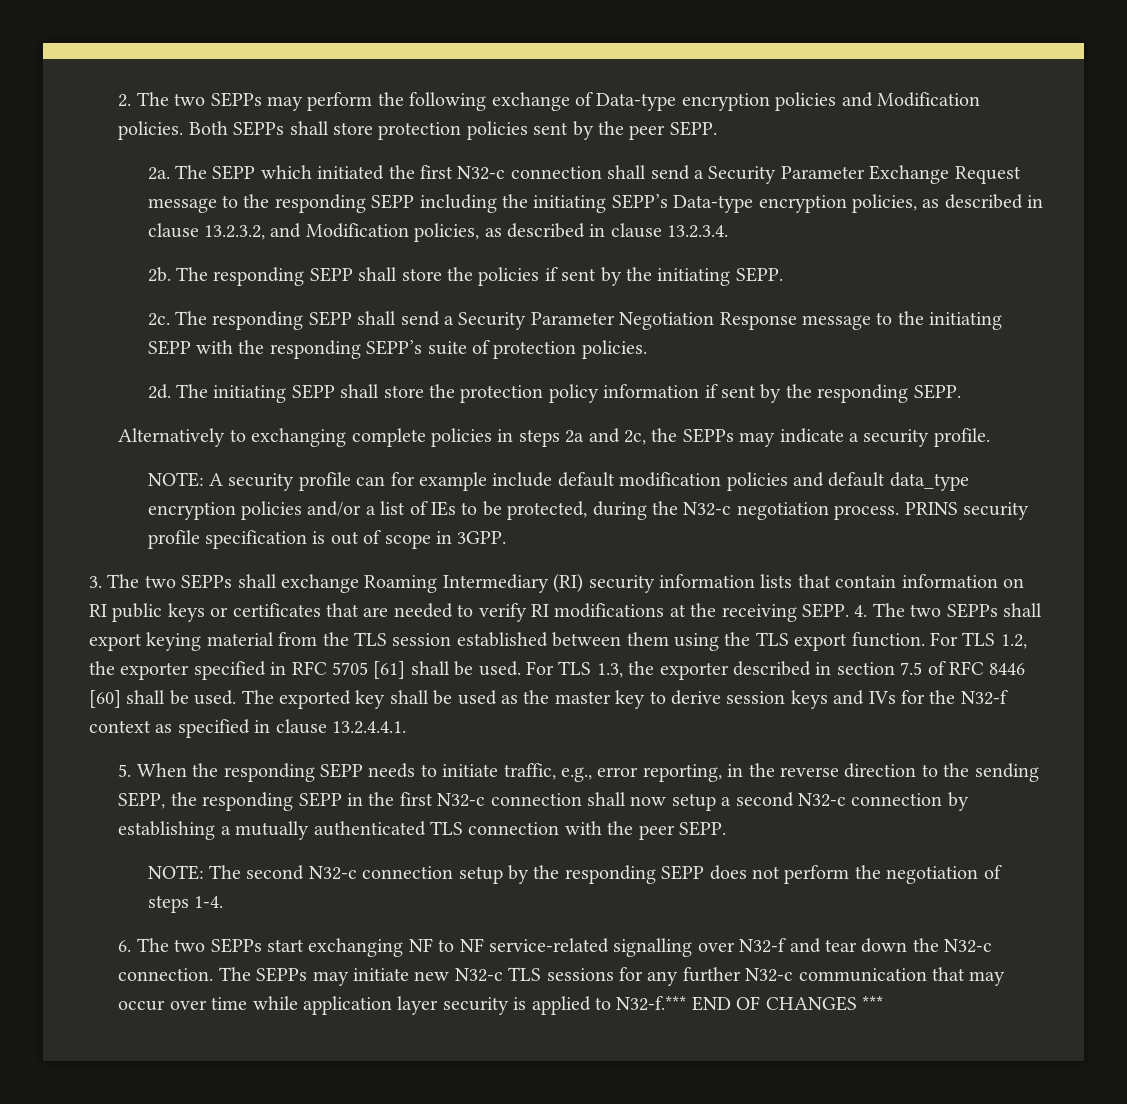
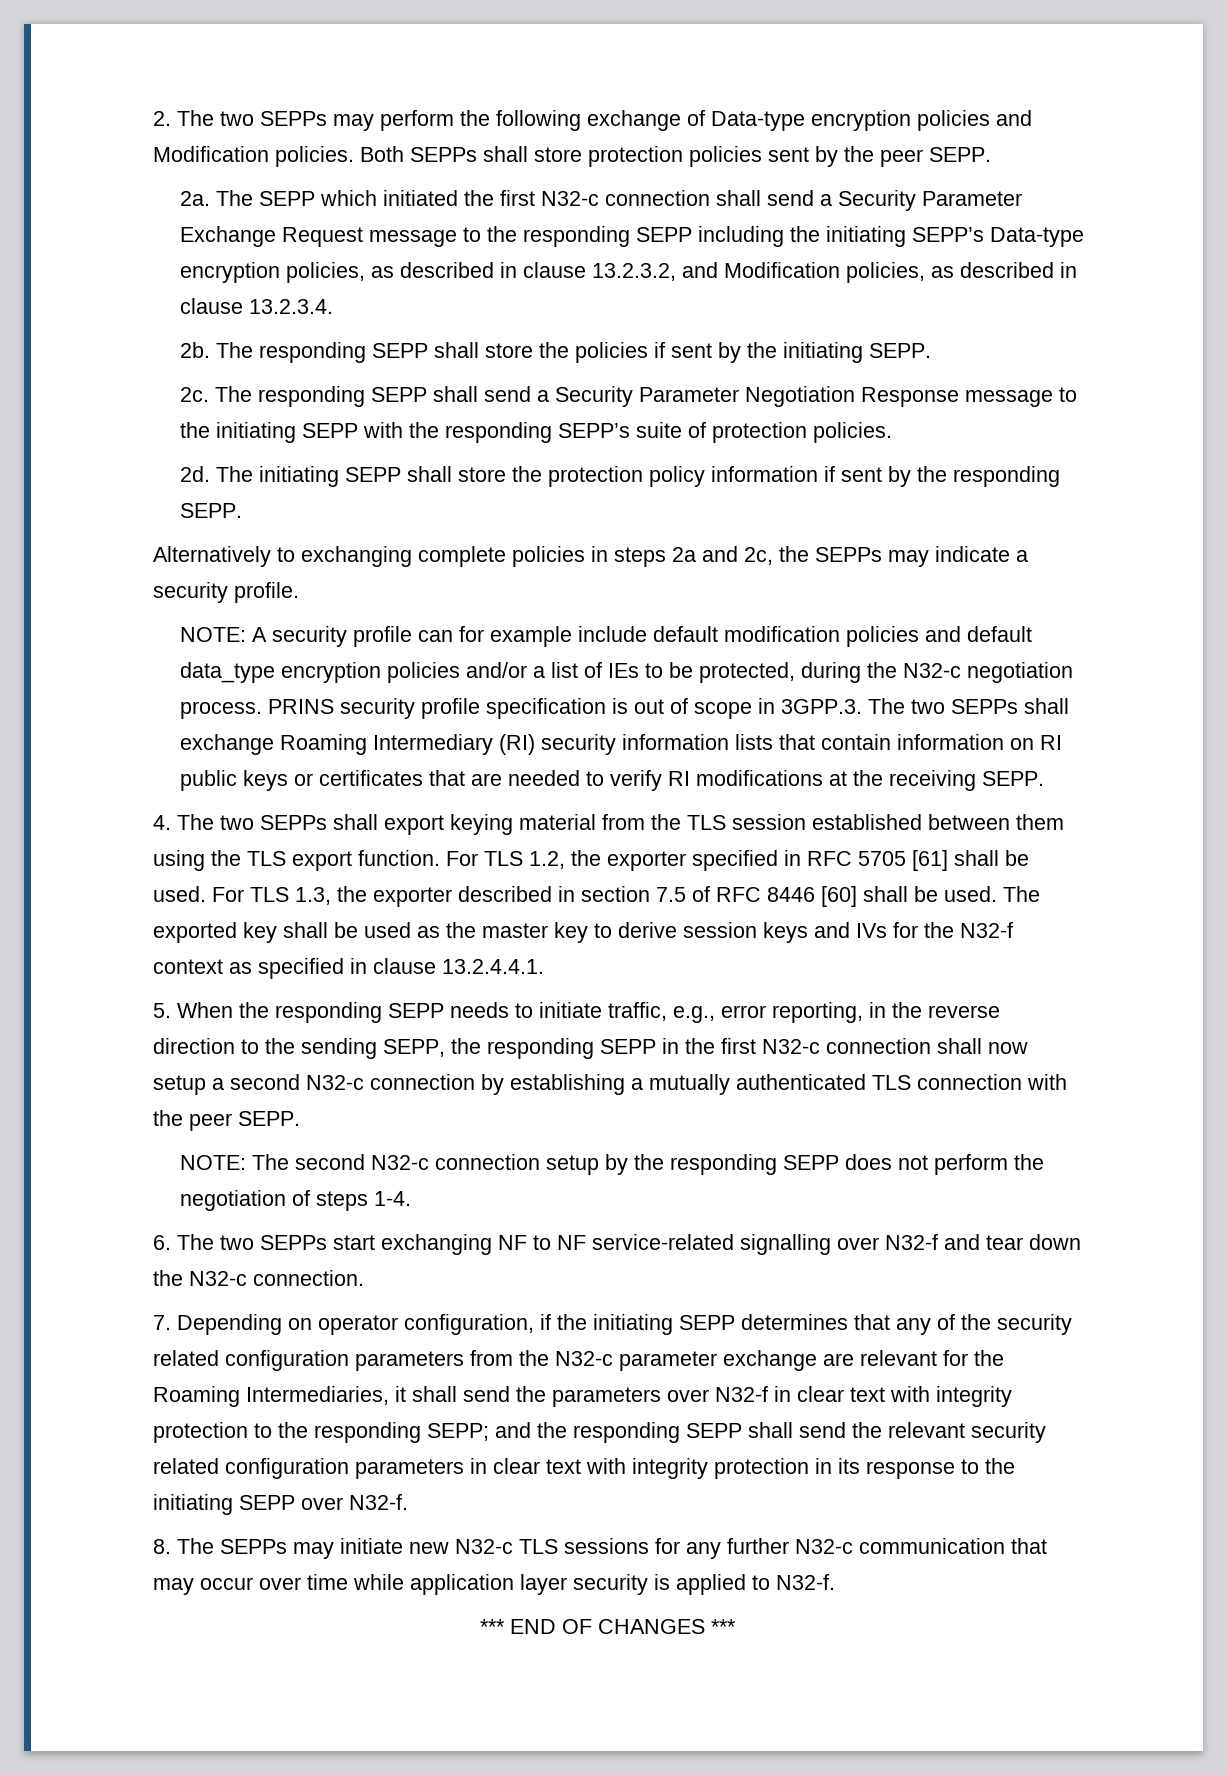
- PRINS security profile specification is out of scope in 3GPP.
- 3. The two SEPPs shall exchange Roaming Intermediary (RI) security information lists that contain information on RI public keys or certificates that are needed to verify RI modifications at the receiving SEPP. 4. The two SEPPs shall export keying material from the TLS session established between them using the TLS export function.
+ PRINS security profile specification is out of scope in 3GPP.3. The two SEPPs shall exchange Roaming Intermediary (RI) security information lists that contain information on RI public keys or certificates that are needed to verify RI modifications at the receiving SEPP.
+ 4. The two SEPPs shall export keying material from the TLS session established between them using the TLS export function.
- 6. The two SEPPs start exchanging NF to NF service-related signalling over N32-f and tear down the N32-c connection. The SEPPs may initiate new N32-c TLS sessions for any further N32-c communication that may occur over time while application layer security is applied to N32-f.*** END OF CHANGES ***
+ 6. The two SEPPs start exchanging NF to NF service-related signalling over N32-f and tear down the N32-c connection.
+ 7. Depending on operator configuration, if the initiating SEPP determines that any of the security related configuration parameters from the N32-c parameter exchange are relevant for the Roaming Intermediaries, it shall send the parameters over N32-f in clear text with integrity protection to the responding SEPP; and the responding SEPP shall send the relevant security related configuration parameters in clear text with integrity protection in its response to the initiating SEPP over N32-f.
+ 8. The SEPPs may initiate new N32-c TLS sessions for any further N32-c communication that may occur over time while application layer security is applied to N32-f.
+ *** END OF CHANGES ***

